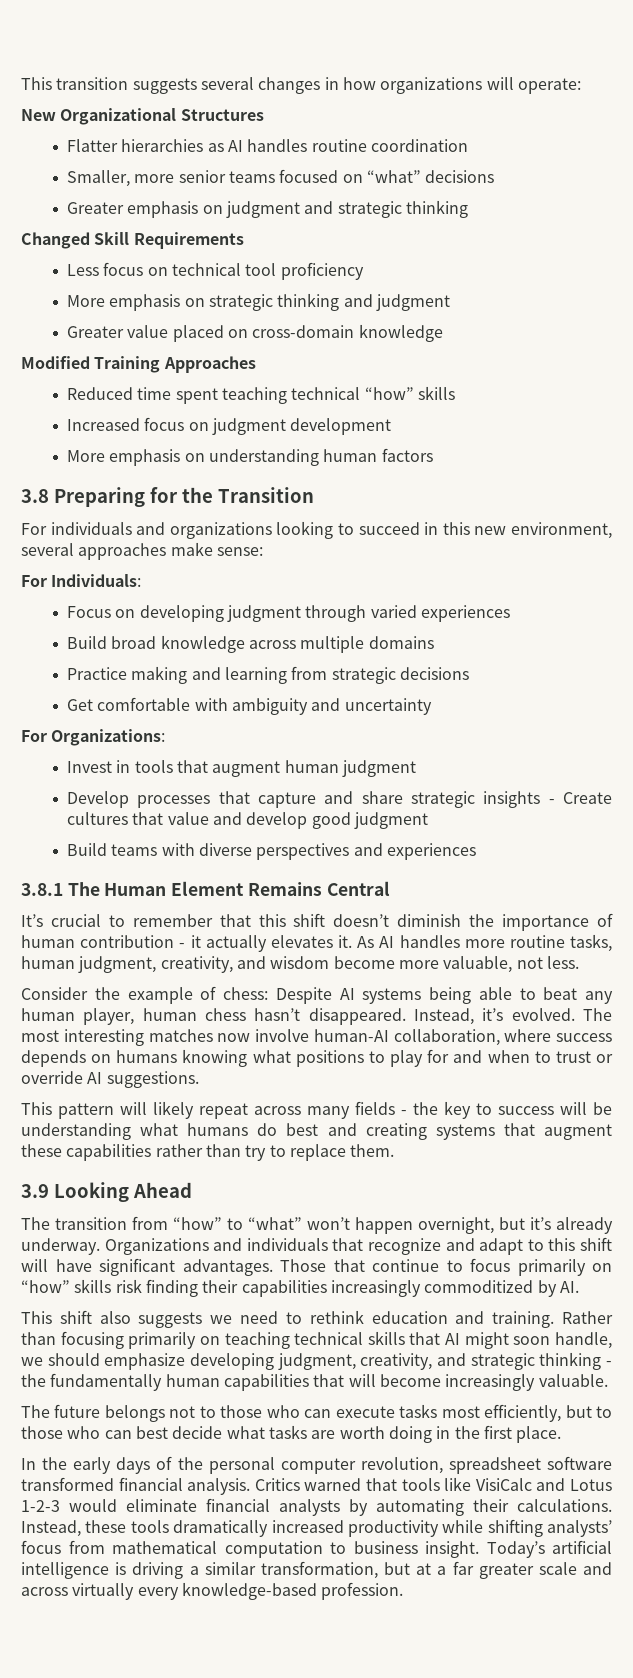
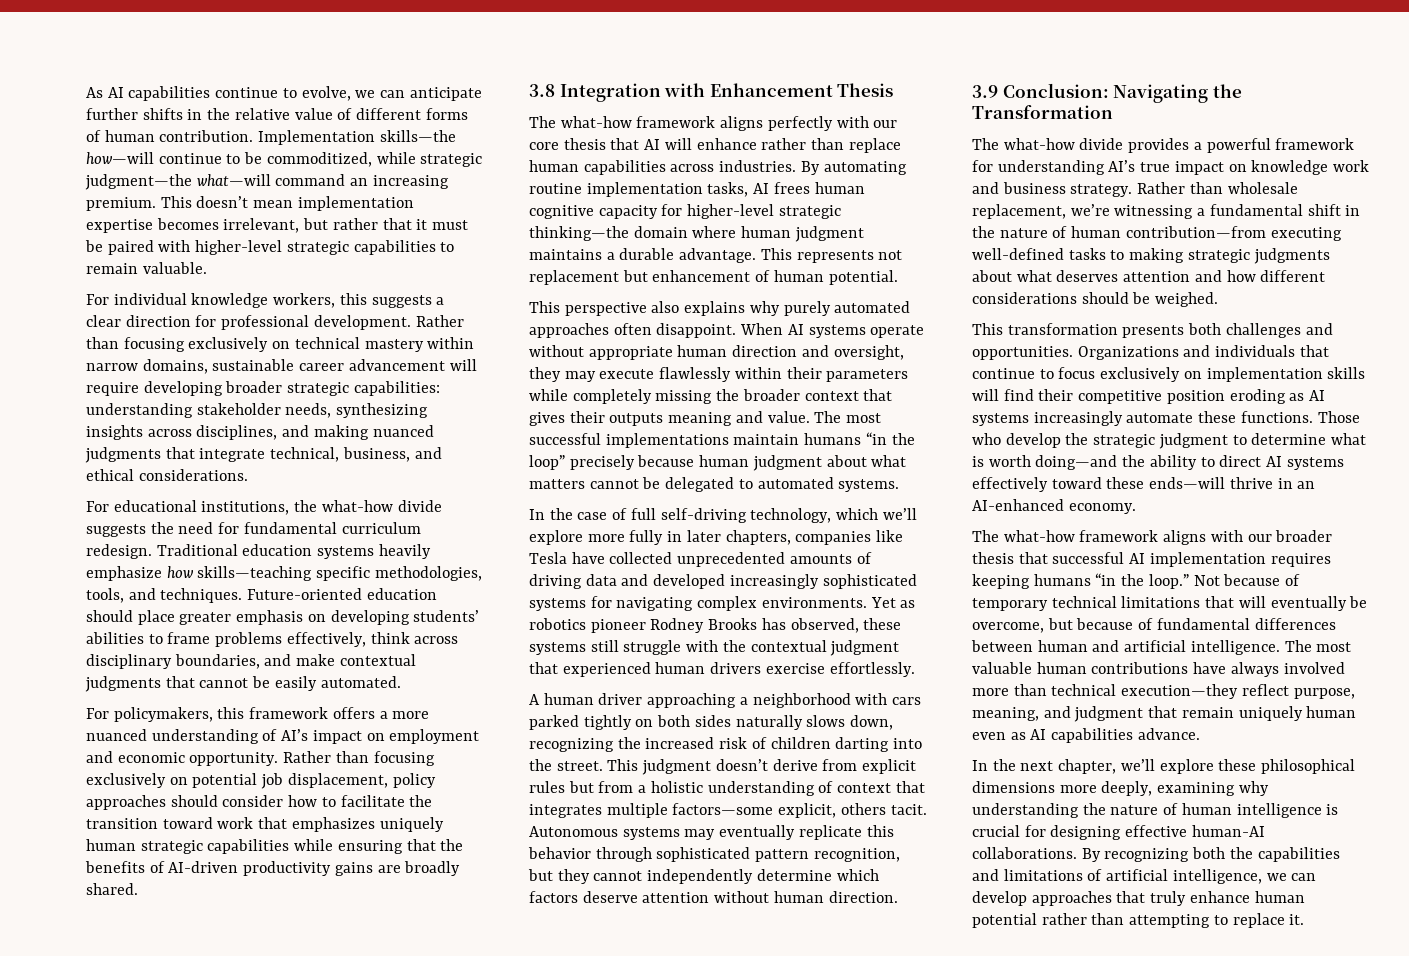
- This transition suggests several changes in how organizations will operate:
- New Organizational Structures
- Flatter hierarchies as AI handles routine coordination
- Smaller, more senior teams focused on “what” decisions
- Greater emphasis on judgment and strategic thinking
- Changed Skill Requirements
- Less focus on technical tool proficiency
- More emphasis on strategic thinking and judgment
- Greater value placed on cross-domain knowledge
- Modified Training Approaches
- Reduced time spent teaching technical “how” skills
- Increased focus on judgment development
- More emphasis on understanding human factors
- 3.8 Preparing for the Transition
- For individuals and organizations looking to succeed in this new environment, several approaches make sense:
- For Individuals:
- Focus on developing judgment through varied experiences
- Build broad knowledge across multiple domains
- Practice making and learning from strategic decisions
- Get comfortable with ambiguity and uncertainty
- For Organizations:
- Invest in tools that augment human judgment
- Develop processes that capture and share strategic insights - Create cultures that value and develop good judgment
- Build teams with diverse perspectives and experiences
- 3.8.1 The Human Element Remains Central
- It’s crucial to remember that this shift doesn’t diminish the importance of human contribution - it actually elevates it. As AI handles more routine tasks, human judgment, creativity, and wisdom become more valuable, not less.
- Consider the example of chess: Despite AI systems being able to beat any human player, human chess hasn’t disappeared. Instead, it’s evolved. The most interesting matches now involve human-AI collaboration, where success depends on humans knowing what positions to play for and when to trust or override AI suggestions.
- This pattern will likely repeat across many fields - the key to success will be understanding what humans do best and creating systems that augment these capabilities rather than try to replace them.
- 3.9 Looking Ahead
- The transition from “how” to “what” won’t happen overnight, but it’s already underway. Organizations and individuals that recognize and adapt to this shift will have significant advantages. Those that continue to focus primarily on “how” skills risk finding their capabilities increasingly commoditized by AI.
- This shift also suggests we need to rethink education and training. Rather than focusing primarily on teaching technical skills that AI might soon handle, we should emphasize developing judgment, creativity, and strategic thinking - the fundamentally human capabilities that will become increasingly valuable.
- The future belongs not to those who can execute tasks most efficiently, but to those who can best decide what tasks are worth doing in the first place.
- In the early days of the personal computer revolution, spreadsheet software transformed financial analysis. Critics warned that tools like VisiCalc and Lotus 1-2-3 would eliminate financial analysts by automating their calculations. Instead, these tools dramatically increased productivity while shifting analysts’ focus from mathematical computation to business insight. Today’s artificial intelligence is driving a similar transformation, but at a far greater scale and across virtually every knowledge-based profession.
+ As AI capabilities continue to evolve, we can anticipate further shifts in the relative value of different forms of human contribution. Implementation skills—the how—will continue to be commoditized, while strategic judgment—the what—will command an increasing premium. This doesn’t mean implementation expertise becomes irrelevant, but rather that it must be paired with higher-level strategic capabilities to remain valuable.
+ For individual knowledge workers, this suggests a clear direction for professional development. Rather than focusing exclusively on technical mastery within narrow domains, sustainable career advancement will require developing broader strategic capabilities: understanding stakeholder needs, synthesizing insights across disciplines, and making nuanced judgments that integrate technical, business, and ethical considerations.
+ For educational institutions, the what-how divide suggests the need for fundamental curriculum redesign. Traditional education systems heavily emphasize how skills—teaching specific methodologies, tools, and techniques. Future-oriented education should place greater emphasis on developing students’ abilities to frame problems effectively, think across disciplinary boundaries, and make contextual judgments that cannot be easily automated.
+ For policymakers, this framework offers a more nuanced understanding of AI’s impact on employment and economic opportunity. Rather than focusing exclusively on potential job displacement, policy approaches should consider how to facilitate the transition toward work that emphasizes uniquely human strategic capabilities while ensuring that the benefits of AI-driven productivity gains are broadly shared.
+ 3.8 Integration with Enhancement Thesis
+ The what-how framework aligns perfectly with our core thesis that AI will enhance rather than replace human capabilities across industries. By automating routine implementation tasks, AI frees human cognitive capacity for higher-level strategic thinking—the domain where human judgment maintains a durable advantage. This represents not replacement but enhancement of human potential.
+ This perspective also explains why purely automated approaches often disappoint. When AI systems operate without appropriate human direction and oversight, they may execute flawlessly within their parameters while completely missing the broader context that gives their outputs meaning and value. The most successful implementations maintain humans “in the loop” precisely because human judgment about what matters cannot be delegated to automated systems.
+ In the case of full self-driving technology, which we’ll explore more fully in later chapters, companies like Tesla have collected unprecedented amounts of driving data and developed increasingly sophisticated systems for navigating complex environments. Yet as robotics pioneer Rodney Brooks has observed, these systems still struggle with the contextual judgment that experienced human drivers exercise effortlessly.
+ A human driver approaching a neighborhood with cars parked tightly on both sides naturally slows down, recognizing the increased risk of children darting into the street. This judgment doesn’t derive from explicit rules but from a holistic understanding of context that integrates multiple factors—some explicit, others tacit. Autonomous systems may eventually replicate this behavior through sophisticated pattern recognition, but they cannot independently determine which factors deserve attention without human direction.
+ 3.9 Conclusion: Navigating the Transformation
+ The what-how divide provides a powerful framework for understanding AI’s true impact on knowledge work and business strategy. Rather than wholesale replacement, we’re witnessing a fundamental shift in the nature of human contribution—from executing well-defined tasks to making strategic judgments about what deserves attention and how different considerations should be weighed.
+ This transformation presents both challenges and opportunities. Organizations and individuals that continue to focus exclusively on implementation skills will find their competitive position eroding as AI systems increasingly automate these functions. Those who develop the strategic judgment to determine what is worth doing—and the ability to direct AI systems effectively toward these ends—will thrive in an AI-enhanced economy.
+ The what-how framework aligns with our broader thesis that successful AI implementation requires keeping humans “in the loop.” Not because of temporary technical limitations that will eventually be overcome, but because of fundamental differences between human and artificial intelligence. The most valuable human contributions have always involved more than technical execution—they reflect purpose, meaning, and judgment that remain uniquely human even as AI capabilities advance.
+ In the next chapter, we’ll explore these philosophical dimensions more deeply, examining why understanding the nature of human intelligence is crucial for designing effective human-AI collaborations. By recognizing both the capabilities and limitations of artificial intelligence, we can develop approaches that truly enhance human potential rather than attempting to replace it.

